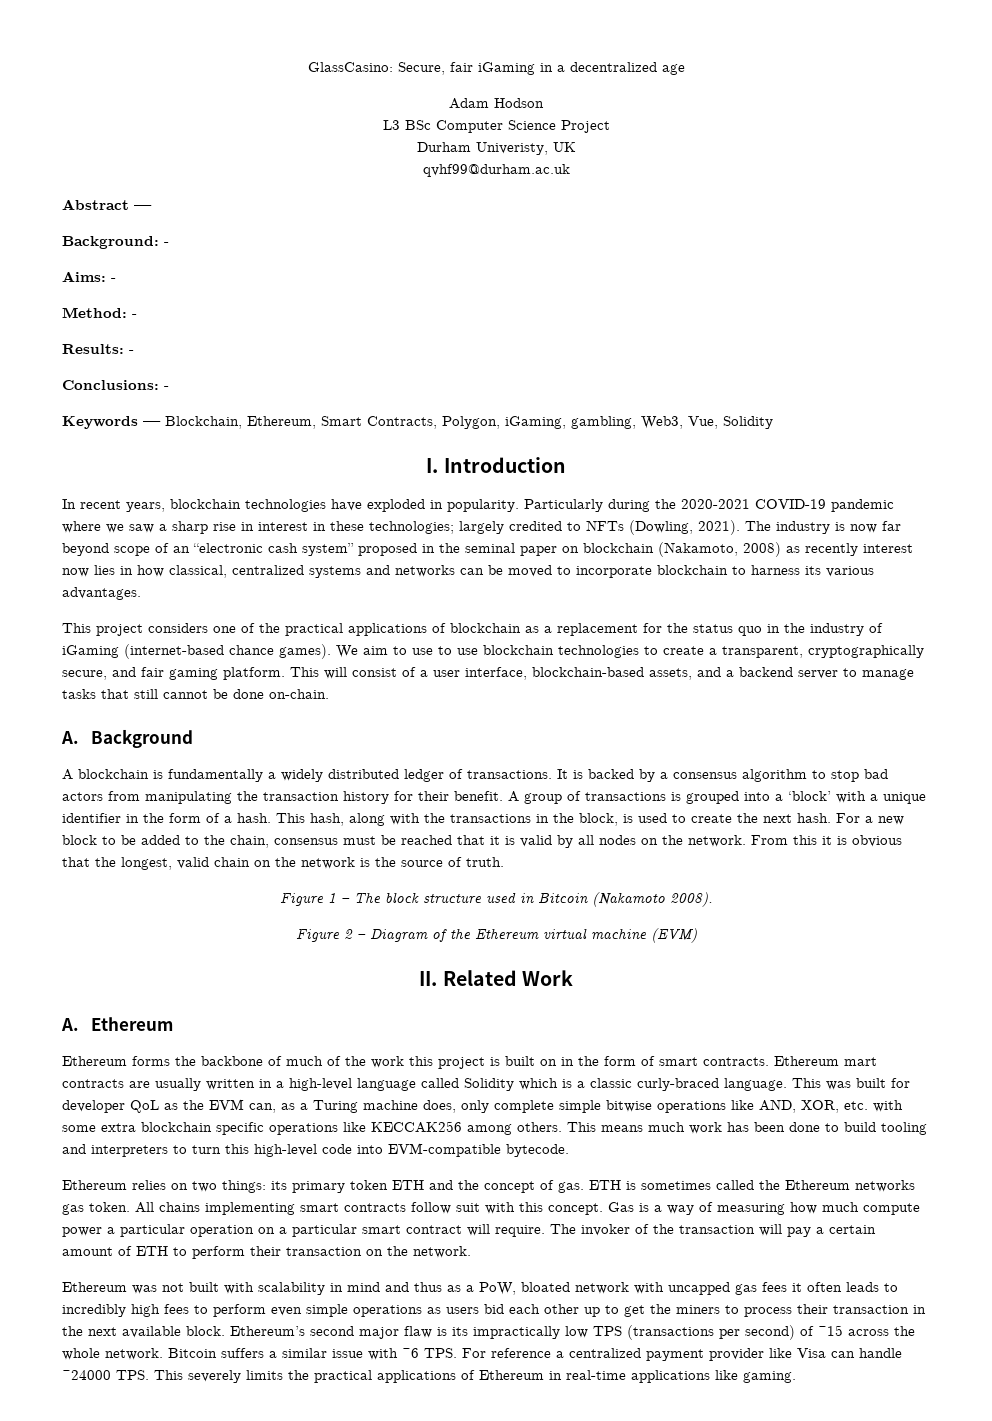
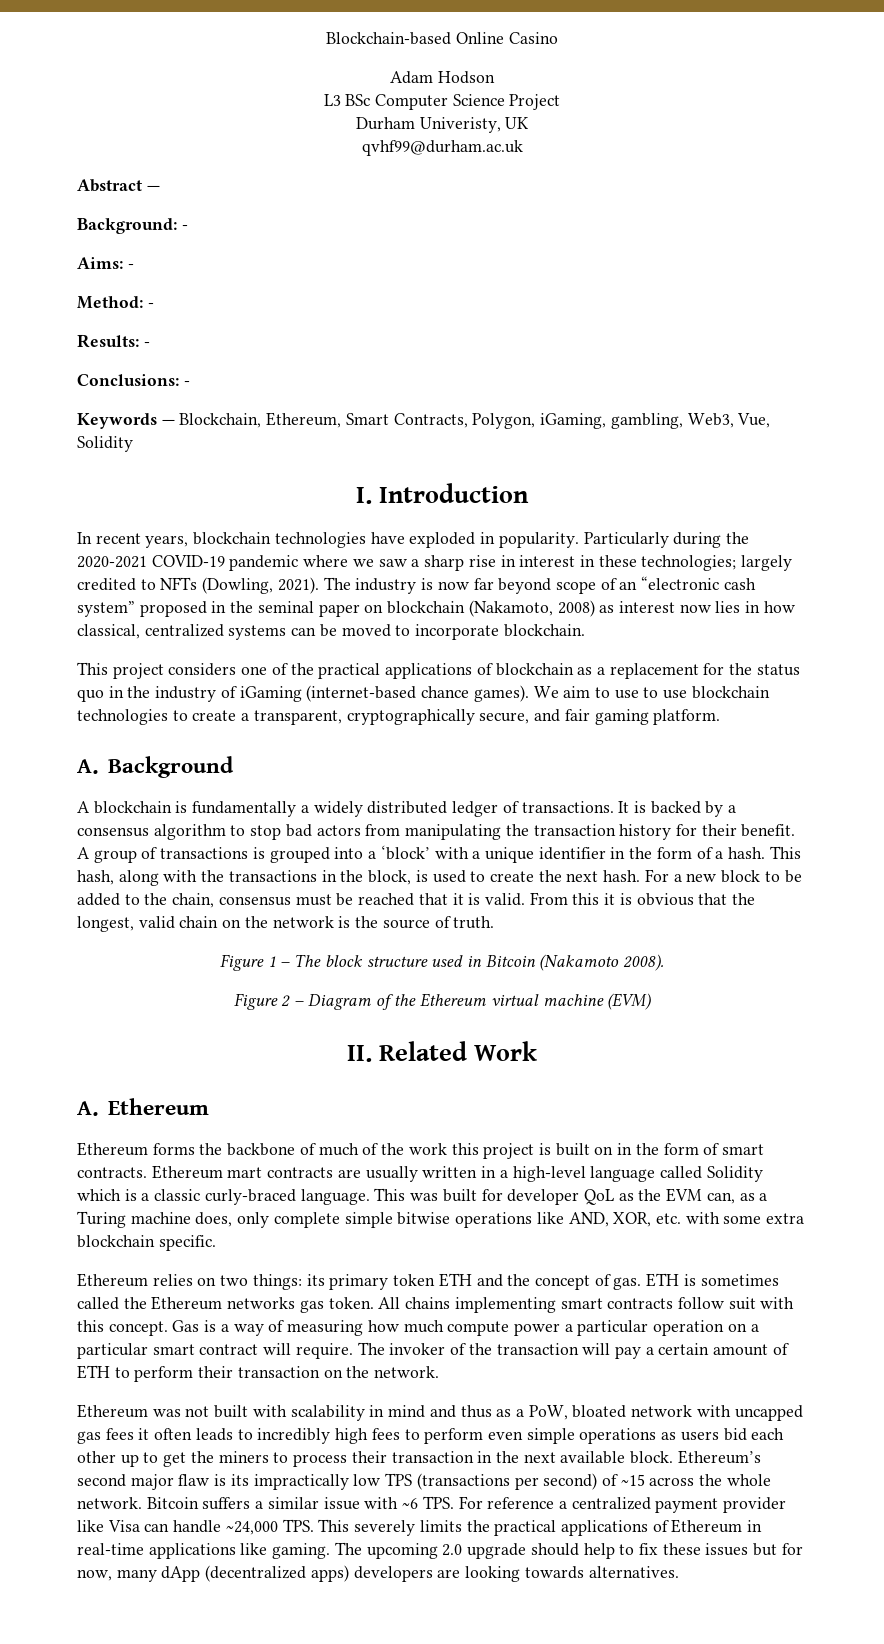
- GlassCasino: Secure, fair iGaming in a decentralized age
+ Blockchain-based Online Casino
- The industry is now far beyond scope of an “electronic cash system” proposed in the seminal paper on blockchain (Nakamoto, 2008) as recently interest now lies in how classical, centralized systems and networks can be moved to incorporate blockchain to harness its various advantages.
+ The industry is now far beyond scope of an “electronic cash system” proposed in the seminal paper on blockchain (Nakamoto, 2008) as interest now lies in how classical, centralized systems can be moved to incorporate blockchain.
- This will consist of a user interface, blockchain-based assets, and a backend server to manage tasks that still cannot be done on-chain.
- For a new block to be added to the chain, consensus must be reached that it is valid by all nodes on the network.
+ For a new block to be added to the chain, consensus must be reached that it is valid.
- This was built for developer QoL as the EVM can, as a Turing machine does, only complete simple bitwise operations like AND, XOR, etc. with some extra blockchain specific operations like KECCAK256 among others. This means much work has been done to build tooling and interpreters to turn this high-level code into EVM-compatible bytecode.
+ This was built for developer QoL as the EVM can, as a Turing machine does, only complete simple bitwise operations like AND, XOR, etc. with some extra blockchain specific.
- Bitcoin suffers a similar issue with ~6 TPS. For reference a centralized payment provider like Visa can handle ~24000 TPS. This severely limits the practical applications of Ethereum in real-time applications like gaming.
+ Bitcoin suffers a similar issue with ~6 TPS. For reference a centralized payment provider like Visa can handle ~24,000 TPS. This severely limits the practical applications of Ethereum in real-time applications like gaming.
+ The upcoming 2.0 upgrade should help to fix these issues but for now, many dApp (decentralized apps) developers are looking towards alternatives.

